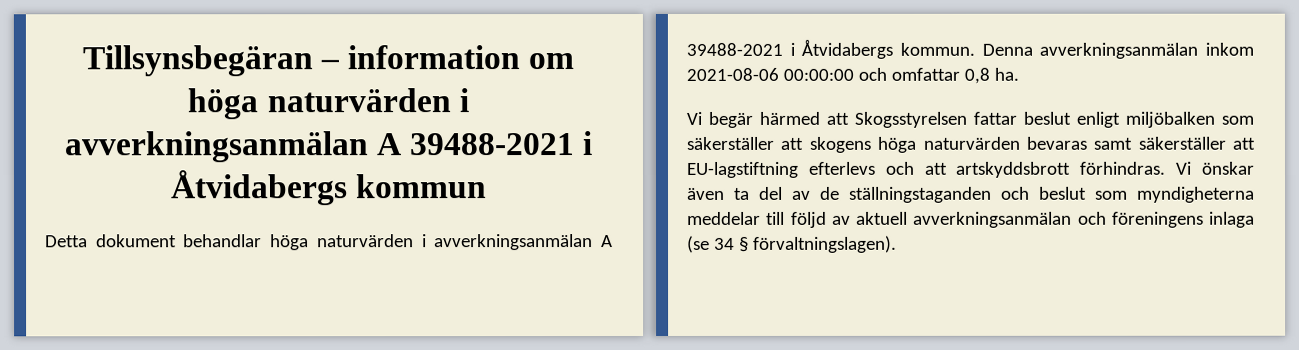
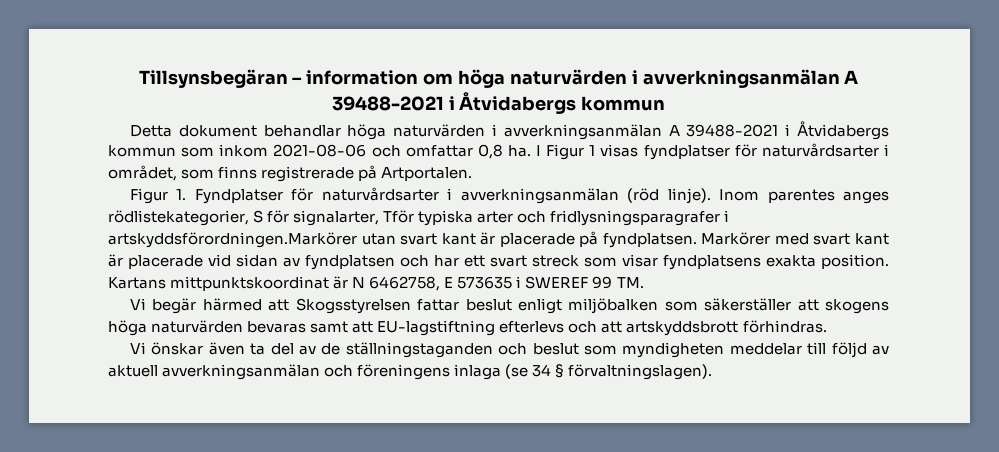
- Detta dokument behandlar höga naturvärden i avverkningsanmälan A 39488-2021 i Åtvidabergs kommun. Denna avverkningsanmälan inkom 2021-08-06 00:00:00 och omfattar 0,8 ha.
+ Detta dokument behandlar höga naturvärden i avverkningsanmälan A 39488-2021 i Åtvidabergs kommun som inkom 2021-08-06 och omfattar 0,8 ha. I Figur 1 visas fyndplatser för naturvårdsarter i området, som finns registrerade på Artportalen.
+ Figur 1. Fyndplatser för naturvårdsarter i avverkningsanmälan (röd linje). Inom parentes anges rödlistekategorier, S för signalarter, Tför typiska arter och fridlysningsparagrafer i artskyddsförordningen.Markörer utan svart kant är placerade på fyndplatsen. Markörer med svart kant är placerade vid sidan av fyndplatsen och har ett svart streck som visar fyndplatsens exakta position. Kartans mittpunktskoordinat är N 6462758, E 573635 i SWEREF 99 TM.
- Vi begär härmed att Skogsstyrelsen fattar beslut enligt miljöbalken som säkerställer att skogens höga naturvärden bevaras samt säkerställer att EU-lagstiftning efterlevs och att artskyddsbrott förhindras. Vi önskar även ta del av de ställningstaganden och beslut som myndigheterna meddelar till följd av aktuell avverkningsanmälan och föreningens inlaga (se 34 § förvaltningslagen).
+ Vi begär härmed att Skogsstyrelsen fattar beslut enligt miljöbalken som säkerställer att skogens höga naturvärden bevaras samt att EU-lagstiftning efterlevs och att artskyddsbrott förhindras.
+ Vi önskar även ta del av de ställningstaganden och beslut som myndigheten meddelar till följd av aktuell avverkningsanmälan och föreningens inlaga (se 34 § förvaltningslagen).

